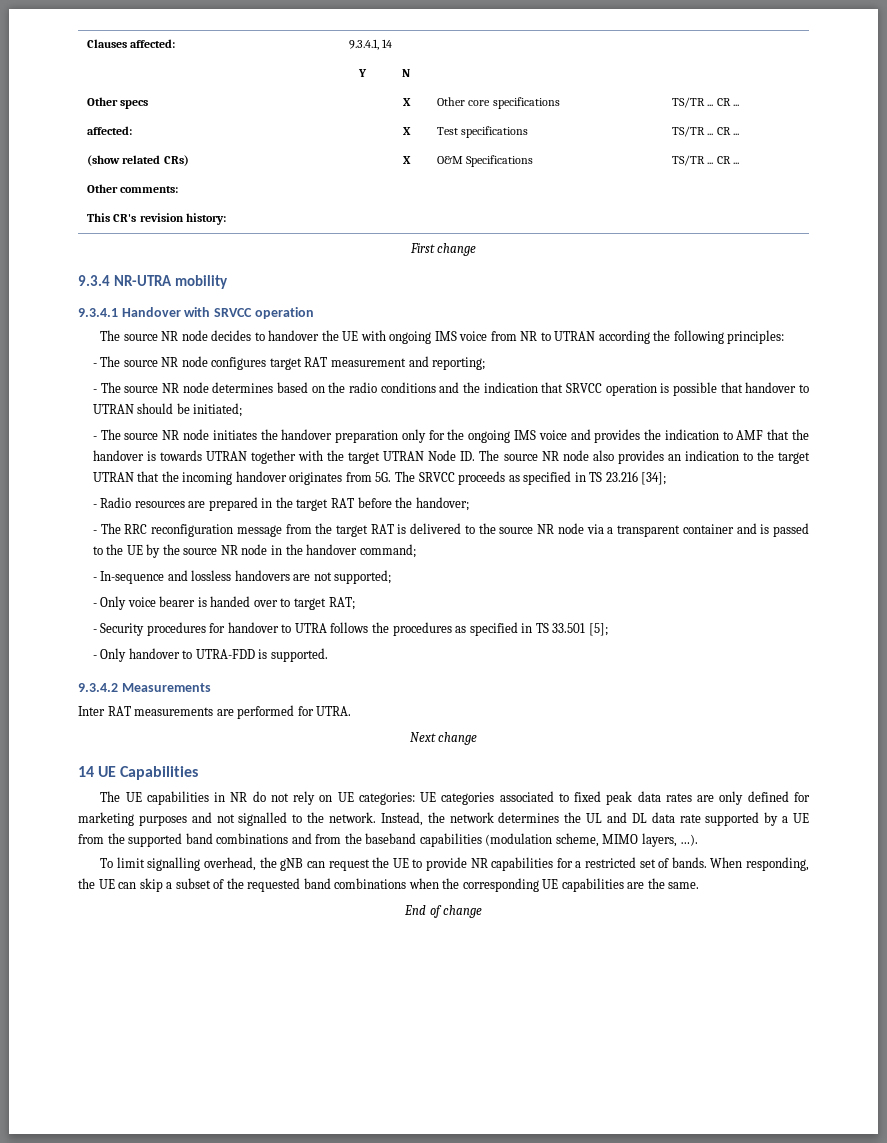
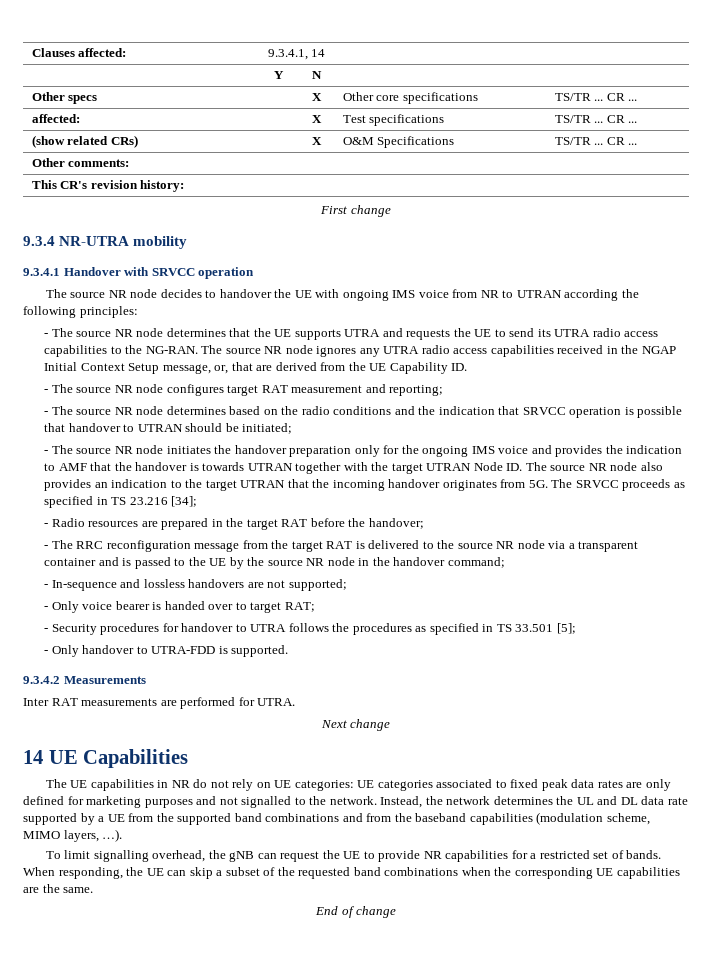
+ - The source NR node determines that the UE supports UTRA and requests the UE to send its UTRA radio access capabilities to the NG-RAN. The source NR node ignores any UTRA radio access capabilities received in the NGAP Initial Context Setup message, or, that are derived from the UE Capability ID.

